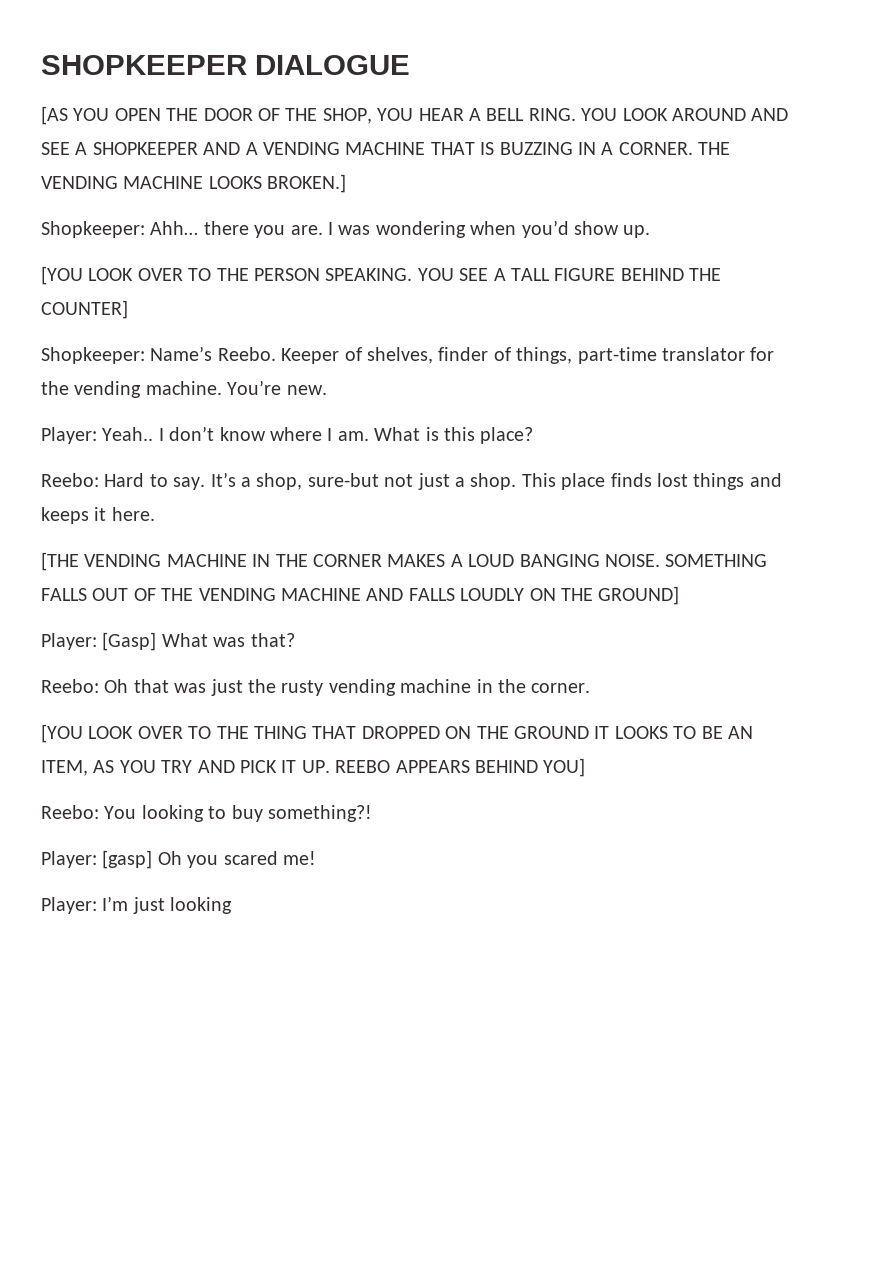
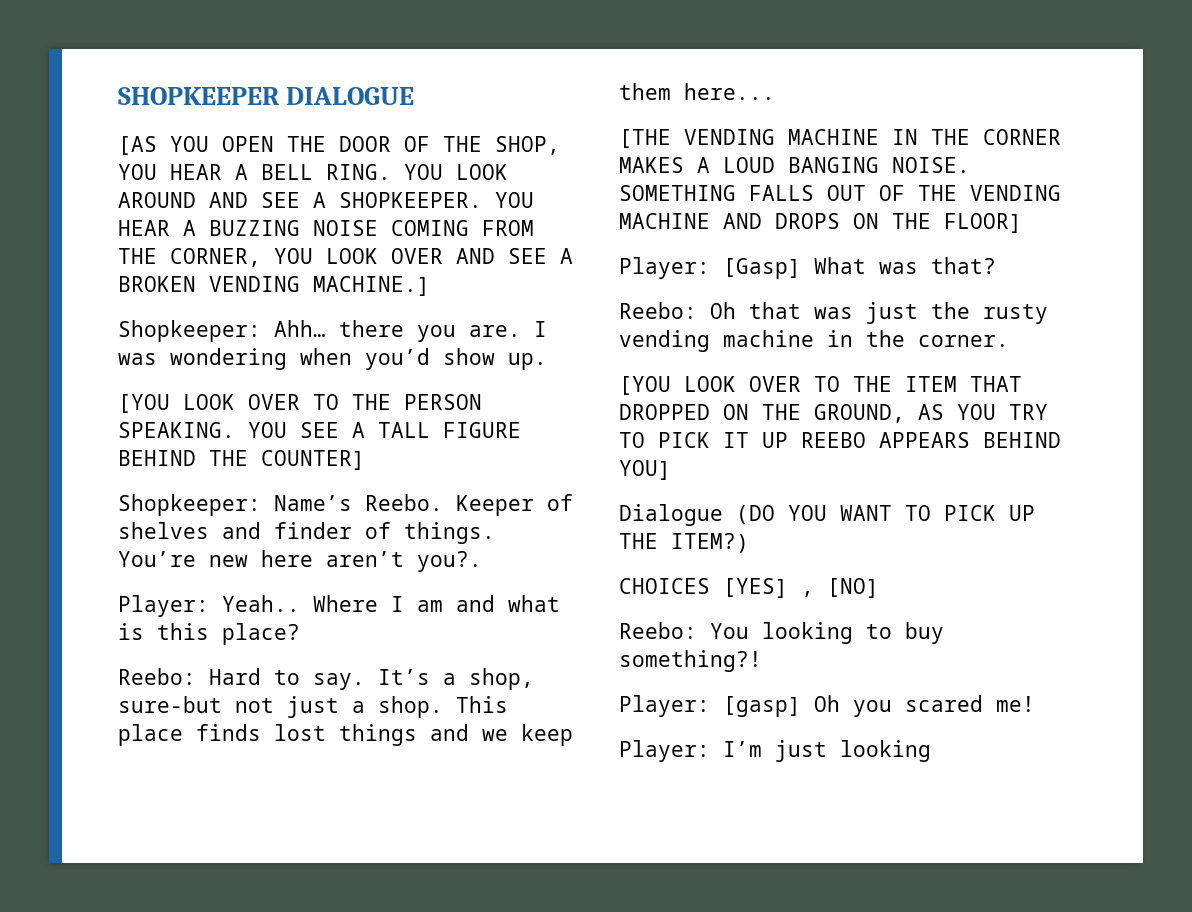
- YOU LOOK AROUND AND SEE A SHOPKEEPER AND A VENDING MACHINE THAT IS BUZZING IN A CORNER. THE VENDING MACHINE LOOKS BROKEN.]
+ YOU LOOK AROUND AND SEE A SHOPKEEPER. YOU HEAR A BUZZING NOISE COMING FROM THE CORNER, YOU LOOK OVER AND SEE A BROKEN VENDING MACHINE.]
- Keeper of shelves, finder of things, part-time translator for the vending machine. You’re new.
- Player: Yeah.. I don’t know where I am. What is this place?
+ Keeper of shelves and finder of things. You’re new here aren’t you?.
+ Player: Yeah.. Where I am and what is this place?
- This place finds lost things and keeps it here.
+ This place finds lost things and we keep them here...
- SOMETHING FALLS OUT OF THE VENDING MACHINE AND FALLS LOUDLY ON THE GROUND]
+ SOMETHING FALLS OUT OF THE VENDING MACHINE AND DROPS ON THE FLOOR]
- [YOU LOOK OVER TO THE THING THAT DROPPED ON THE GROUND IT LOOKS TO BE AN ITEM, AS YOU TRY AND PICK IT UP. REEBO APPEARS BEHIND YOU]
+ [YOU LOOK OVER TO THE ITEM THAT DROPPED ON THE GROUND, AS YOU TRY TO PICK IT UP REEBO APPEARS BEHIND YOU]
+ Dialogue (DO YOU WANT TO PICK UP THE ITEM?)
+ CHOICES [YES] , [NO]

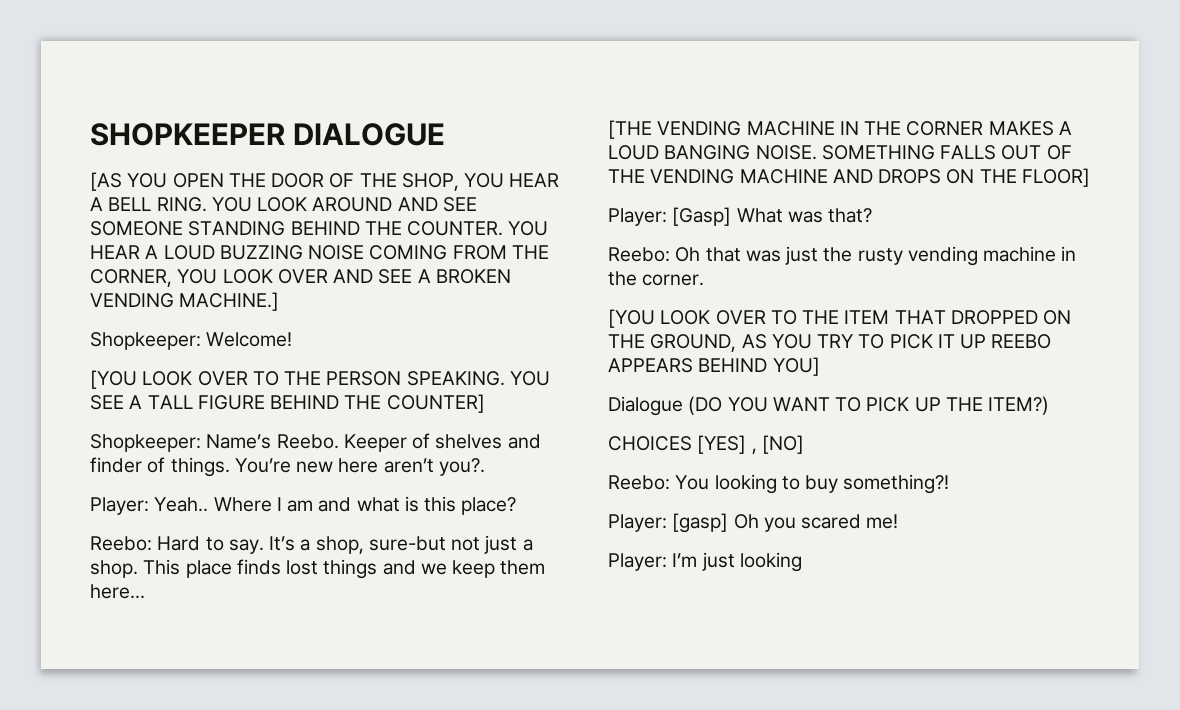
- YOU LOOK AROUND AND SEE A SHOPKEEPER. YOU HEAR A BUZZING NOISE COMING FROM THE CORNER, YOU LOOK OVER AND SEE A BROKEN VENDING MACHINE.]
+ YOU LOOK AROUND AND SEE SOMEONE STANDING BEHIND THE COUNTER. YOU HEAR A LOUD BUZZING NOISE COMING FROM THE CORNER, YOU LOOK OVER AND SEE A BROKEN VENDING MACHINE.]
- Shopkeeper: Ahh… there you are. I was wondering when you’d show up.
+ Shopkeeper: Welcome!

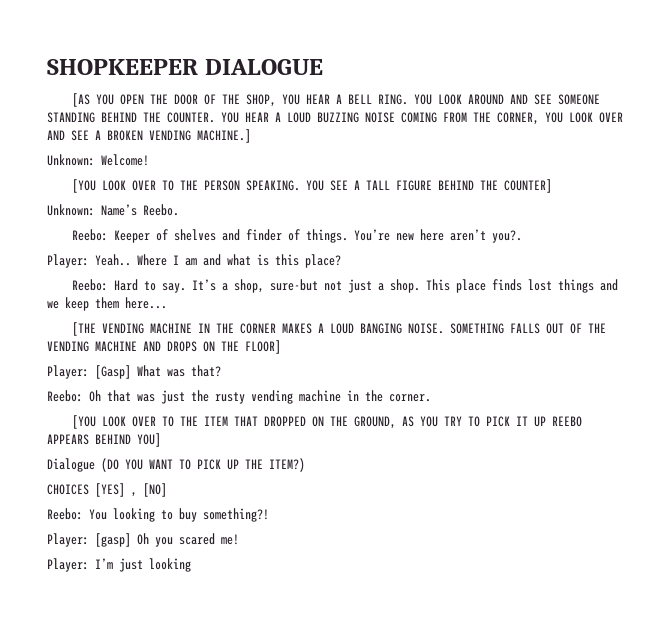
- Shopkeeper: Welcome!
+ Unknown: Welcome!
- Shopkeeper: Name’s Reebo. Keeper of shelves and finder of things.
+ Unknown: Name’s Reebo.
+ Reebo: Keeper of shelves and finder of things.

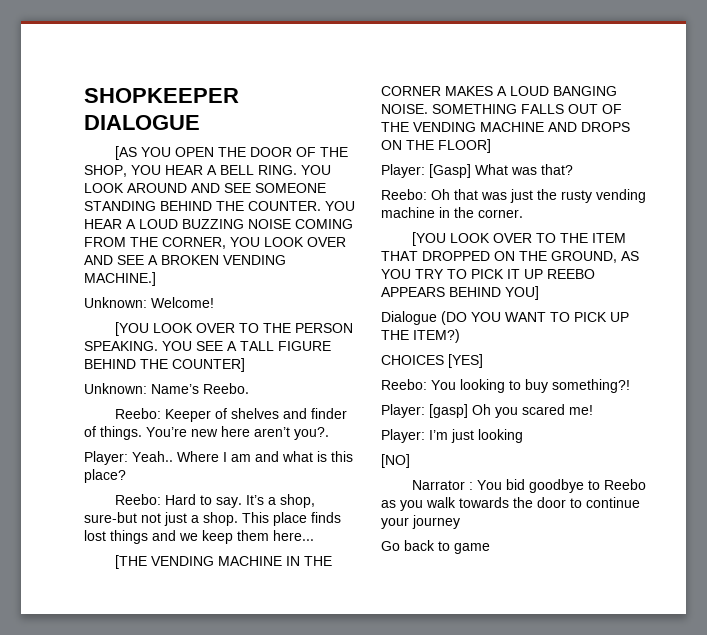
- CHOICES [YES] , [NO]
+ CHOICES [YES]
+ [NO]
+ Narrator : You bid goodbye to Reebo as you walk towards the door to continue your journey
+ Go back to game

